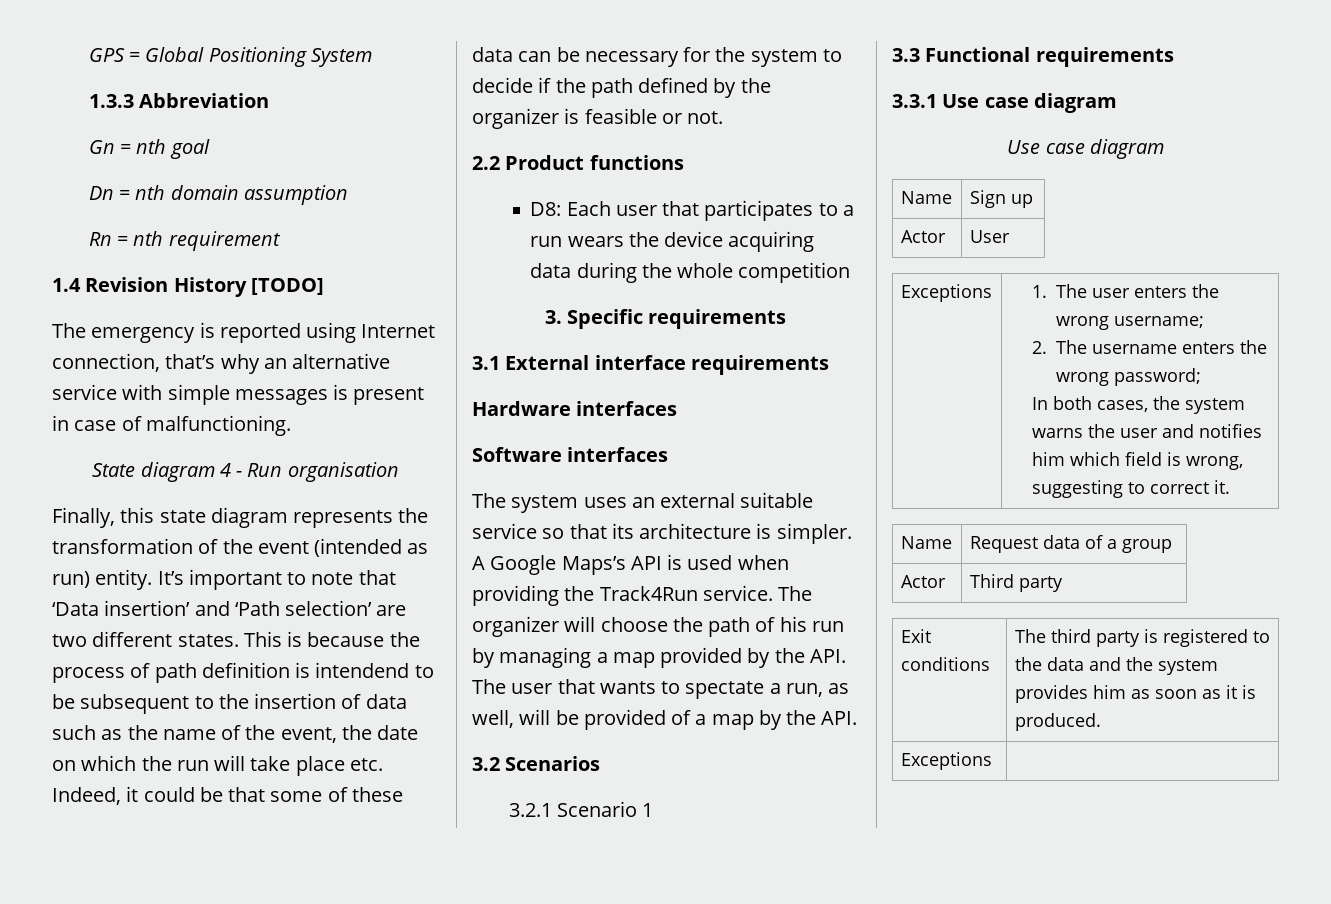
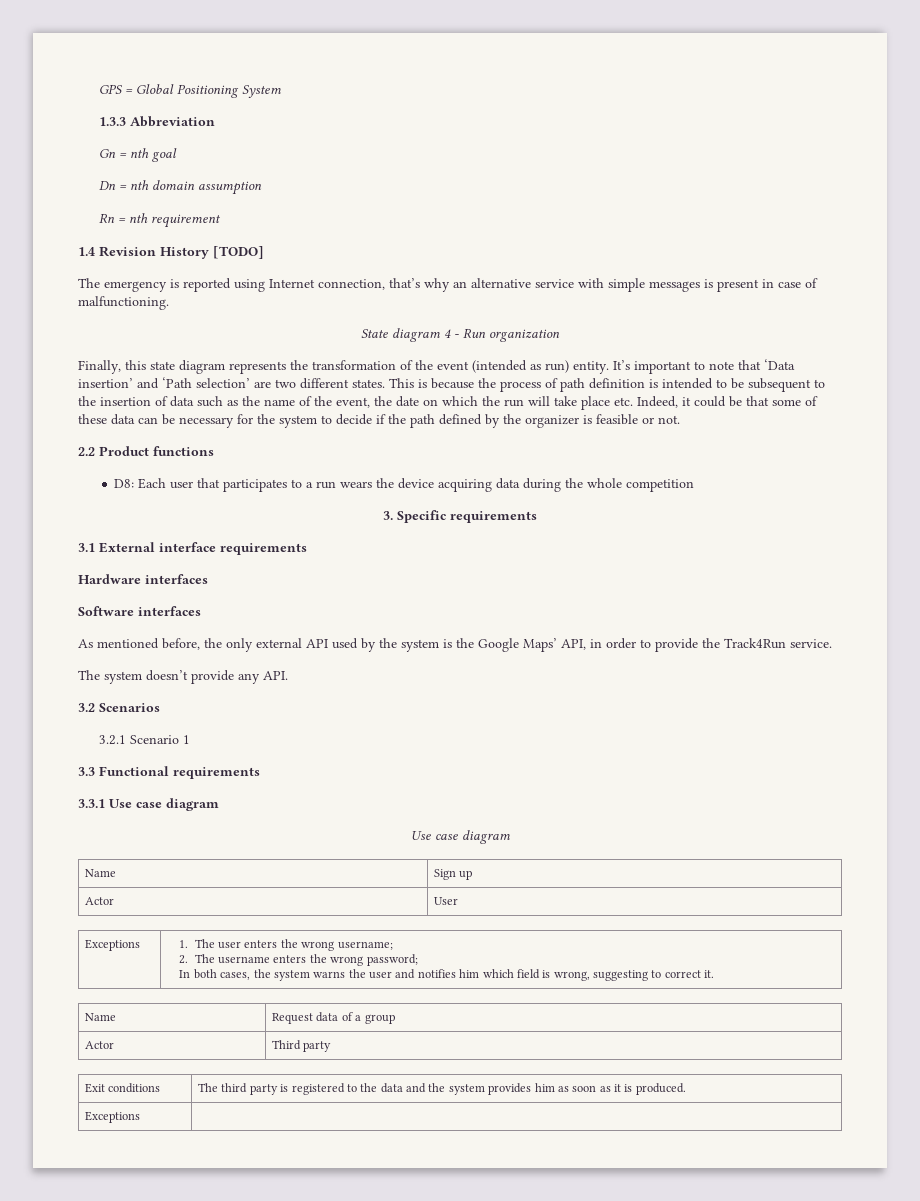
- State diagram 4 - Run organisation
+ State diagram 4 - Run organization
- This is because the process of path definition is intendend to be subsequent to the insertion of data such as the name of the event, the date on which the run will take place etc. Indeed, it could be that some of these data can be necessary for the system to decide if the path defined by the organizer is feasible or not.
+ This is because the process of path definition is intended to be subsequent to the insertion of data such as the name of the event, the date on which the run will take place etc. Indeed, it could be that some of these data can be necessary for the system to decide if the path defined by the organizer is feasible or not.
- The system uses an external suitable service so that its architecture is simpler. A Google Maps’s API is used when providing the Track4Run service. The organizer will choose the path of his run by managing a map provided by the API. The user that wants to spectate a run, as well, will be provided of a map by the API.
+ As mentioned before, the only external API used by the system is the Google Maps’ API, in order to provide the Track4Run service.
+ The system doesn’t provide any API.

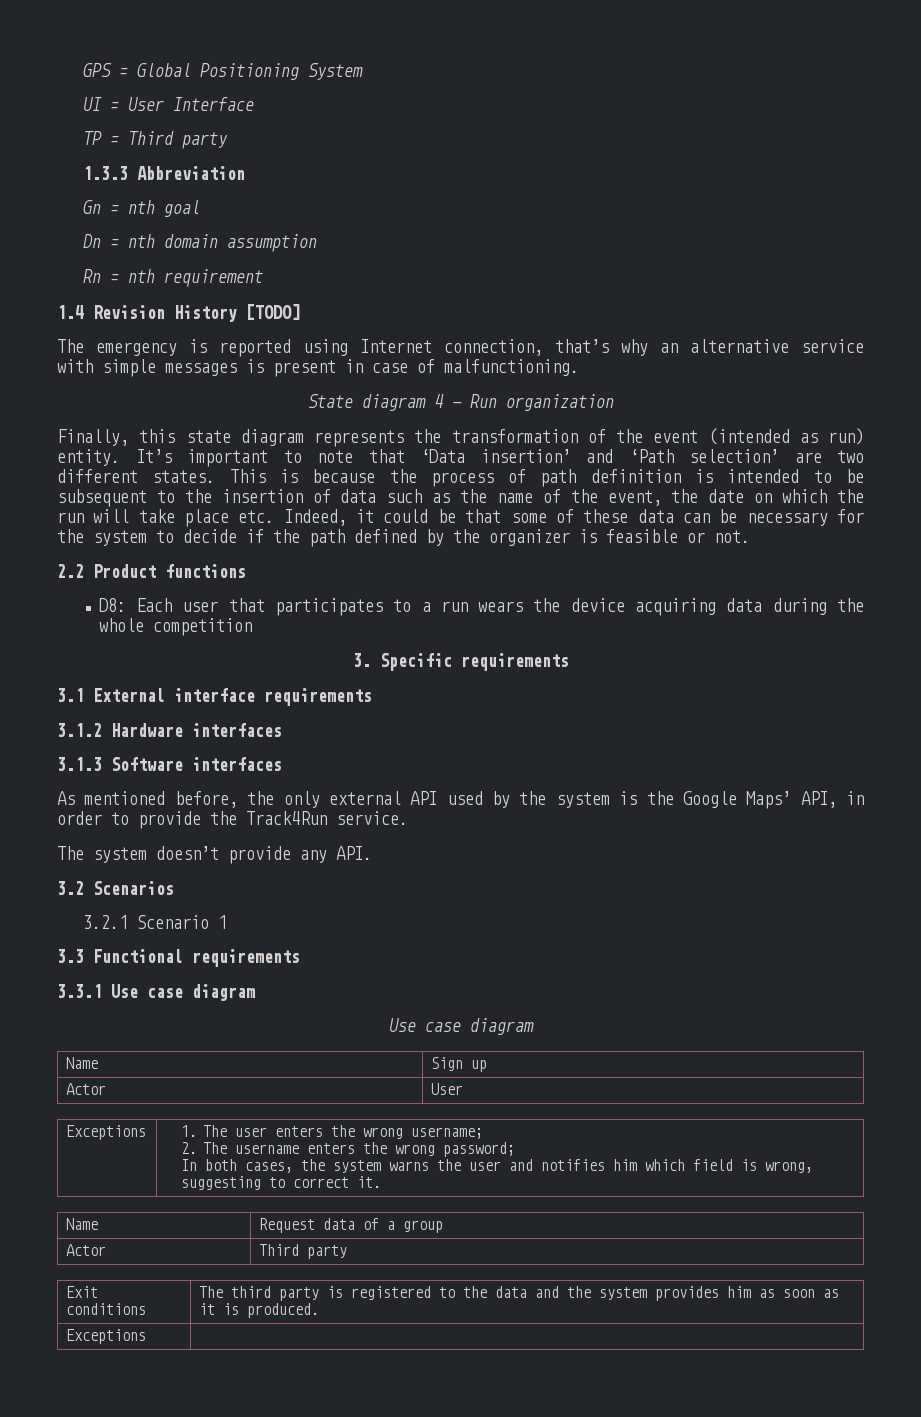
+ UI = User Interface
+ TP = Third party
- Hardware interfaces
+ 3.1.2 Hardware interfaces
- Software interfaces
+ 3.1.3 Software interfaces

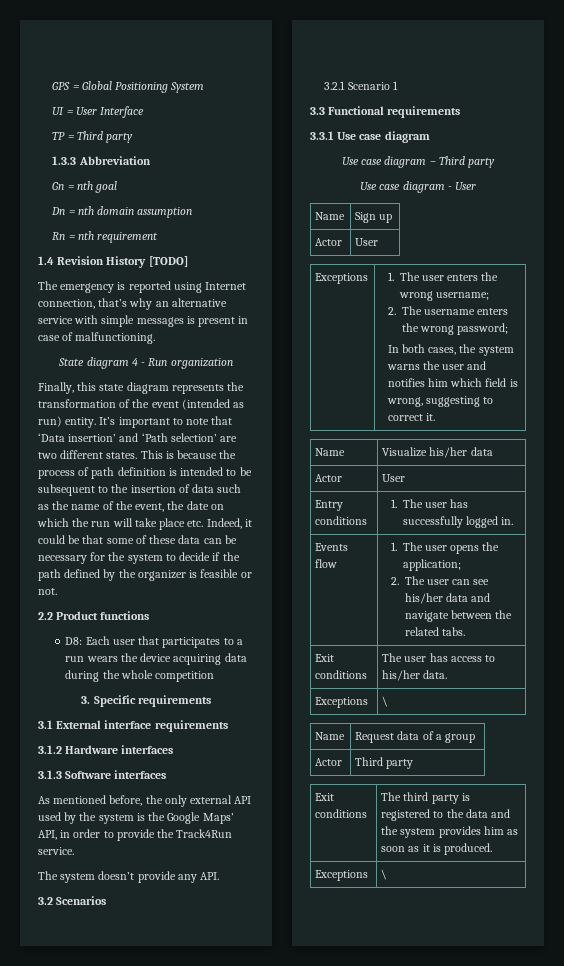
  3.3.1 Use case diagram
- Use case diagram
+ Use case diagram – Third party
+ Use case diagram - User
+ Name | Visualize his/her data
+ Actor | User
+ Entry conditions | 1. The user has successfully logged in.
+ Events flow | 1. The user opens the application;
+ 2. The user can see his/her data and navigate between the related tabs.
+ Exit conditions | The user has access to his/her data.
+ Exceptions | \
  Exit conditions | The third party is registered to the data and the system provides him as soon as it is produced.
- Exceptions |
+ Exceptions | \

